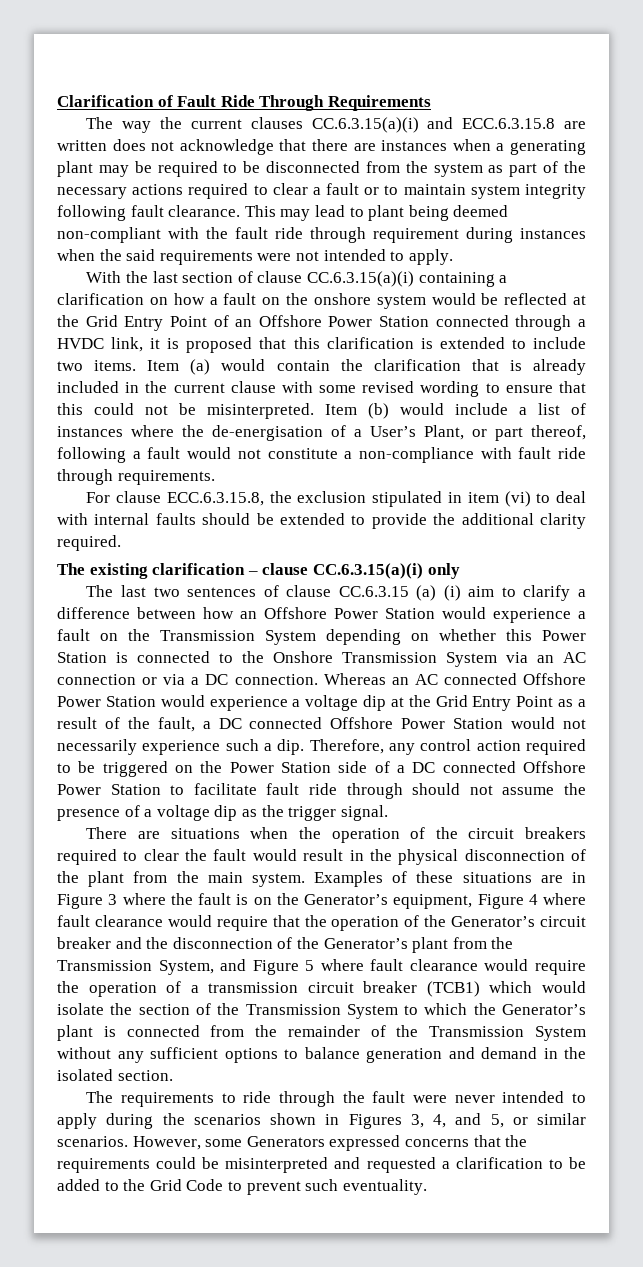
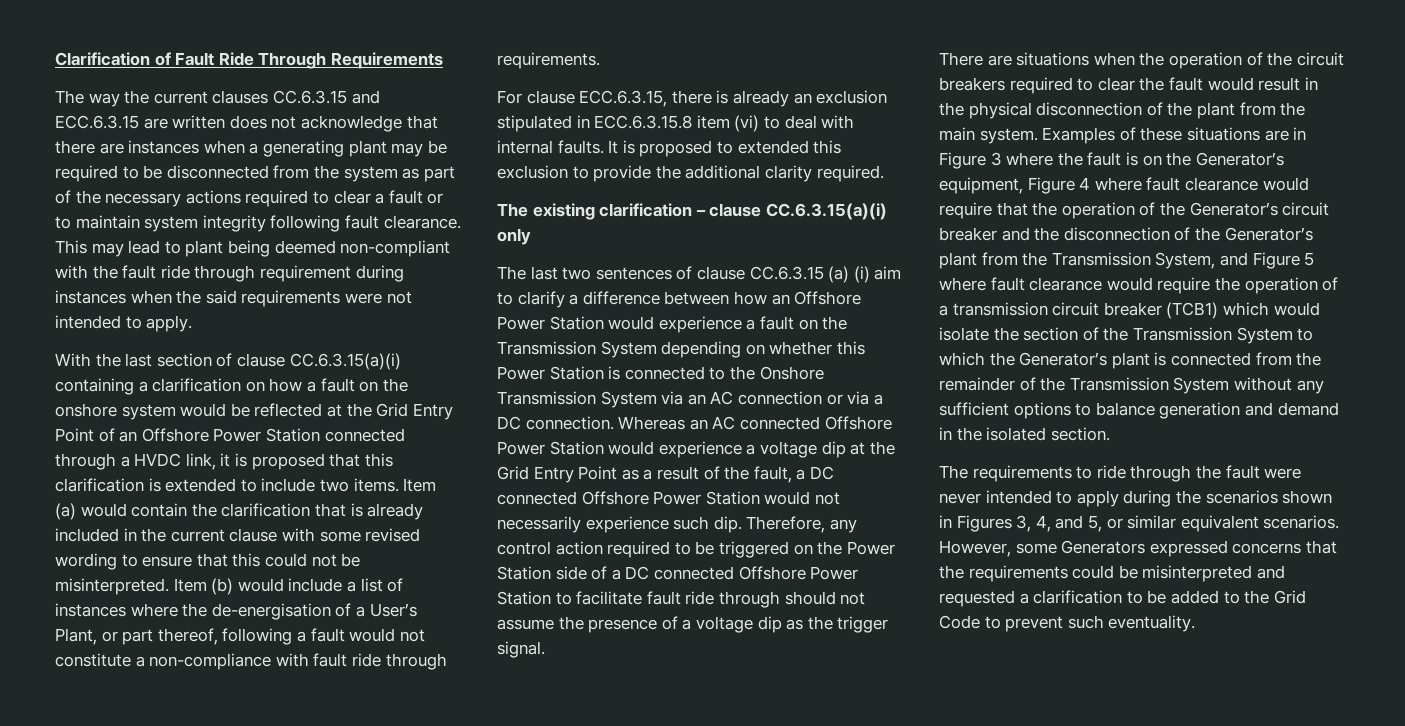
- The way the current clauses CC.6.3.15(a)(i) and ECC.6.3.15.8 are written does not acknowledge that there are instances when a generating plant may be required to be disconnected from the system as part of the necessary actions required to clear a fault or to maintain system integrity following fault clearance.
+ The way the current clauses CC.6.3.15 and ECC.6.3.15 are written does not acknowledge that there are instances when a generating plant may be required to be disconnected from the system as part of the necessary actions required to clear a fault or to maintain system integrity following fault clearance.
- For clause ECC.6.3.15.8, the exclusion stipulated in item (vi) to deal with internal faults should be extended to provide the additional clarity required.
+ For clause ECC.6.3.15, there is already an exclusion stipulated in ECC.6.3.15.8 item (vi) to deal with internal faults. It is proposed to extended this exclusion to provide the additional clarity required.
- Whereas an AC connected Offshore Power Station would experience a voltage dip at the Grid Entry Point as a result of the fault, a DC connected Offshore Power Station would not necessarily experience such a dip.
+ Whereas an AC connected Offshore Power Station would experience a voltage dip at the Grid Entry Point as a result of the fault, a DC connected Offshore Power Station would not necessarily experience such dip.
- The requirements to ride through the fault were never intended to apply during the scenarios shown in Figures 3, 4, and 5, or similar scenarios.
+ The requirements to ride through the fault were never intended to apply during the scenarios shown in Figures 3, 4, and 5, or similar equivalent scenarios.

